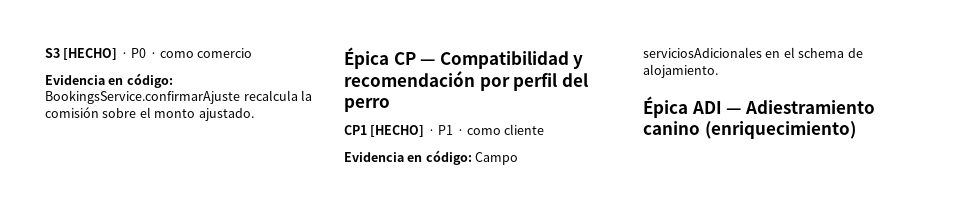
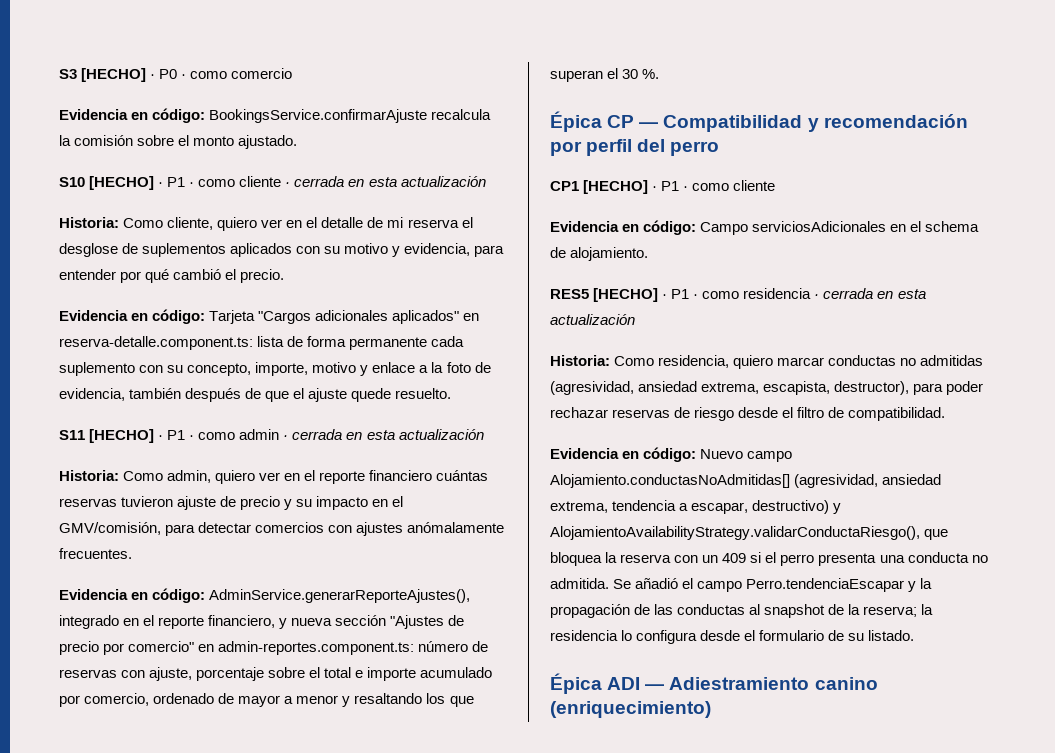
+ S10 [HECHO] · P1 · como cliente · cerrada en esta actualización
+ Historia: Como cliente, quiero ver en el detalle de mi reserva el desglose de suplementos aplicados con su motivo y evidencia, para entender por qué cambió el precio.
+ Evidencia en código: Tarjeta "Cargos adicionales aplicados" en reserva-detalle.component.ts: lista de forma permanente cada suplemento con su concepto, importe, motivo y enlace a la foto de evidencia, también después de que el ajuste quede resuelto.
+ S11 [HECHO] · P1 · como admin · cerrada en esta actualización
+ Historia: Como admin, quiero ver en el reporte financiero cuántas reservas tuvieron ajuste de precio y su impacto en el GMV/comisión, para detectar comercios con ajustes anómalamente frecuentes.
+ Evidencia en código: AdminService.generarReporteAjustes(), integrado en el reporte financiero, y nueva sección "Ajustes de precio por comercio" en admin-reportes.component.ts: número de reservas con ajuste, porcentaje sobre el total e importe acumulado por comercio, ordenado de mayor a menor y resaltando los que superan el 30 %.
+ RES5 [HECHO] · P1 · como residencia · cerrada en esta actualización
+ Historia: Como residencia, quiero marcar conductas no admitidas (agresividad, ansiedad extrema, escapista, destructor), para poder rechazar reservas de riesgo desde el filtro de compatibilidad.
+ Evidencia en código: Nuevo campo Alojamiento.conductasNoAdmitidas[] (agresividad, ansiedad extrema, tendencia a escapar, destructivo) y AlojamientoAvailabilityStrategy.validarConductaRiesgo(), que bloquea la reserva con un 409 si el perro presenta una conducta no admitida. Se añadió el campo Perro.tendenciaEscapar y la propagación de las conductas al snapshot de la reserva; la residencia lo configura desde el formulario de su listado.

